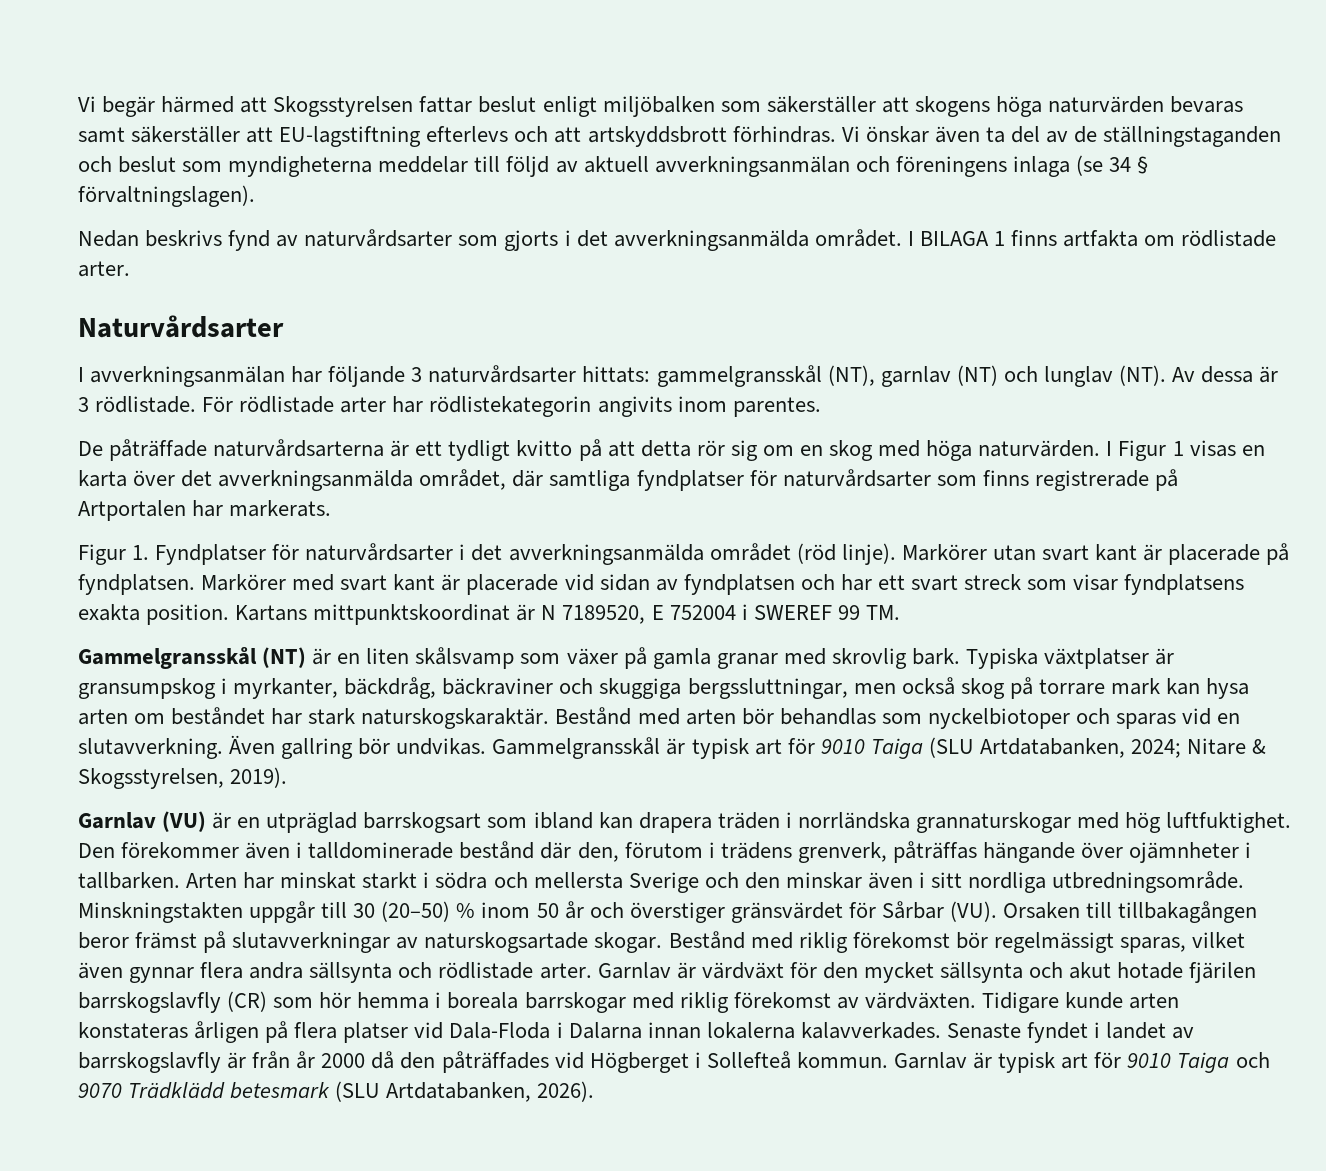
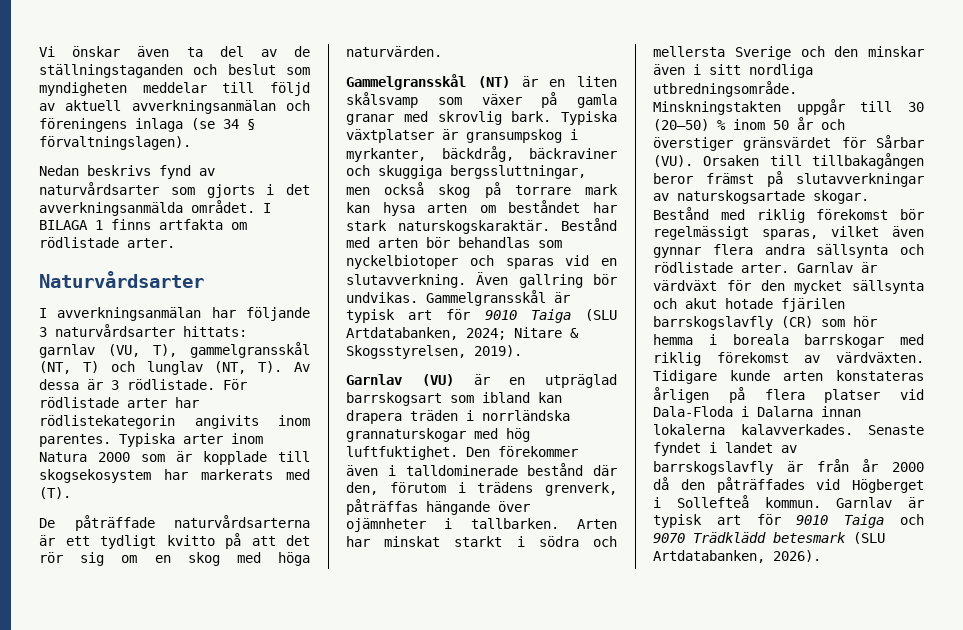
- Vi begär härmed att Skogsstyrelsen fattar beslut enligt miljöbalken som säkerställer att skogens höga naturvärden bevaras samt säkerställer att EU-lagstiftning efterlevs och att artskyddsbrott förhindras. Vi önskar även ta del av de ställningstaganden och beslut som myndigheterna meddelar till följd av aktuell avverkningsanmälan och föreningens inlaga (se 34 § förvaltningslagen).
+ Vi önskar även ta del av de ställningstaganden och beslut som myndigheten meddelar till följd av aktuell avverkningsanmälan och föreningens inlaga (se 34 § förvaltningslagen).
- I avverkningsanmälan har följande 3 naturvårdsarter hittats: gammelgransskål (NT), garnlav (NT) och lunglav (NT). Av dessa är 3 rödlistade.
+ I avverkningsanmälan har följande 3 naturvårdsarter hittats: garnlav (VU, T), gammelgransskål (NT, T) och lunglav (NT, T). Av dessa är 3 rödlistade.
+ Typiska arter inom Natura 2000 som är kopplade till skogsekosystem har markerats med (T).
- De påträffade naturvårdsarterna är ett tydligt kvitto på att detta rör sig om en skog med höga naturvärden. I Figur 1 visas en karta över det avverkningsanmälda området, där samtliga fyndplatser för naturvårdsarter som finns registrerade på Artportalen har markerats.
- Figur 1. Fyndplatser för naturvårdsarter i det avverkningsanmälda området (röd linje). Markörer utan svart kant är placerade på fyndplatsen. Markörer med svart kant är placerade vid sidan av fyndplatsen och har ett svart streck som visar fyndplatsens exakta position. Kartans mittpunktskoordinat är N 7189520, E 752004 i SWEREF 99 TM.
+ De påträffade naturvårdsarterna är ett tydligt kvitto på att det rör sig om en skog med höga naturvärden.

